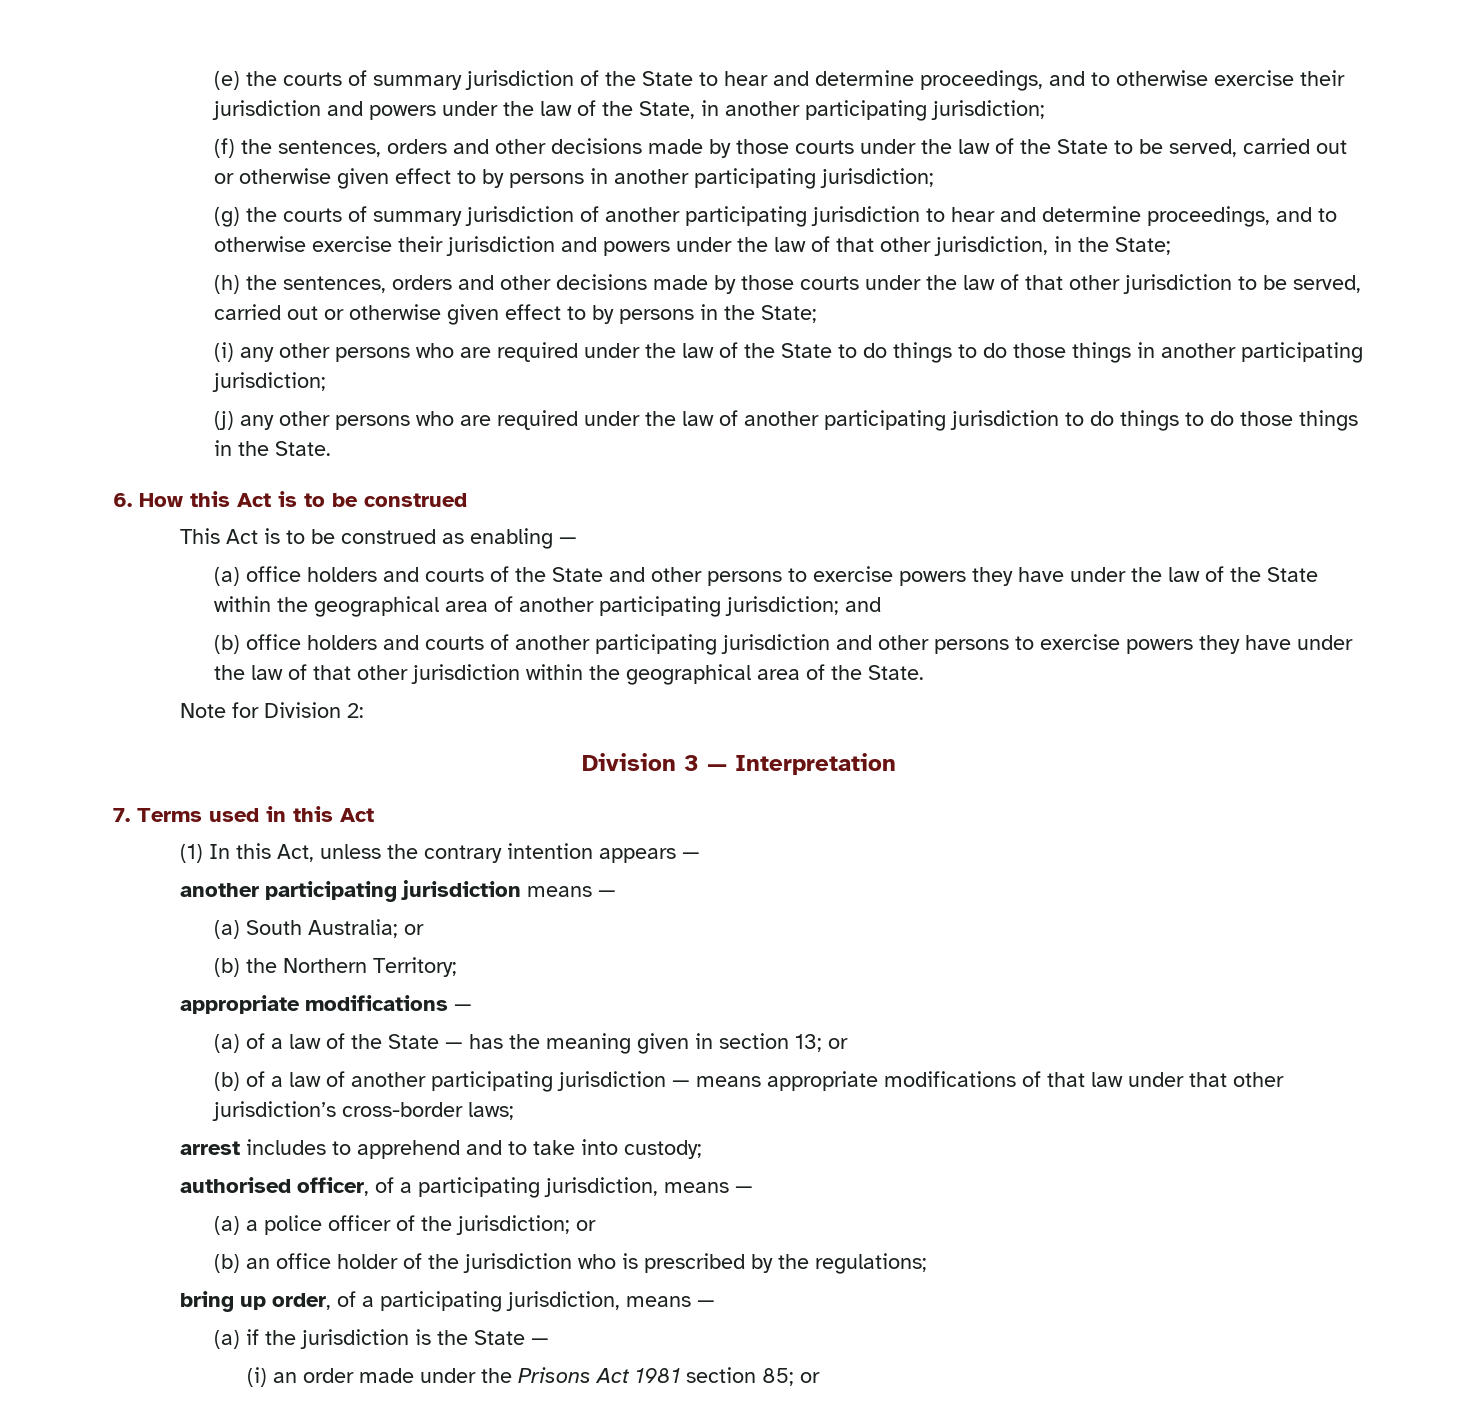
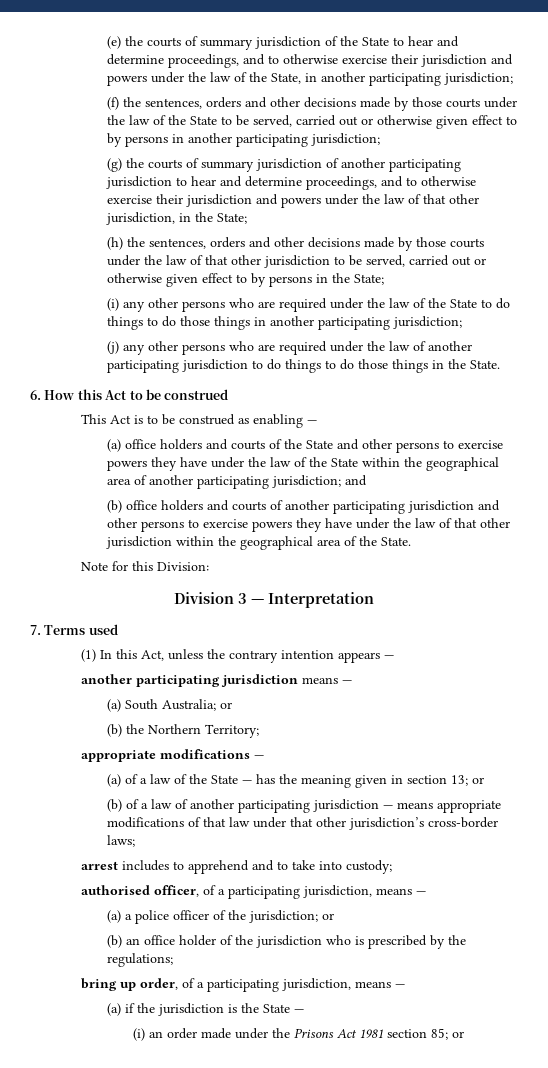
- 6. How this Act is to be construed
+ 6. How this Act to be construed
- Note for Division 2:
+ Note for this Division:
- 7. Terms used in this Act
+ 7. Terms used

